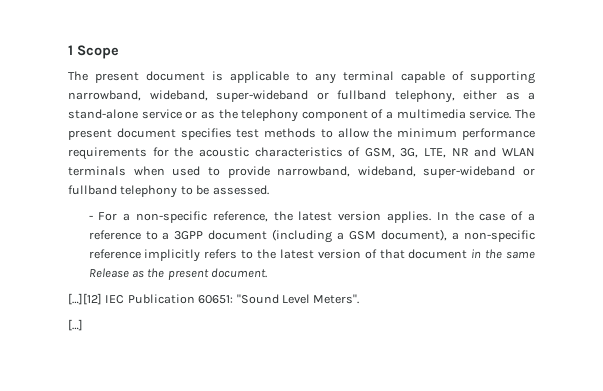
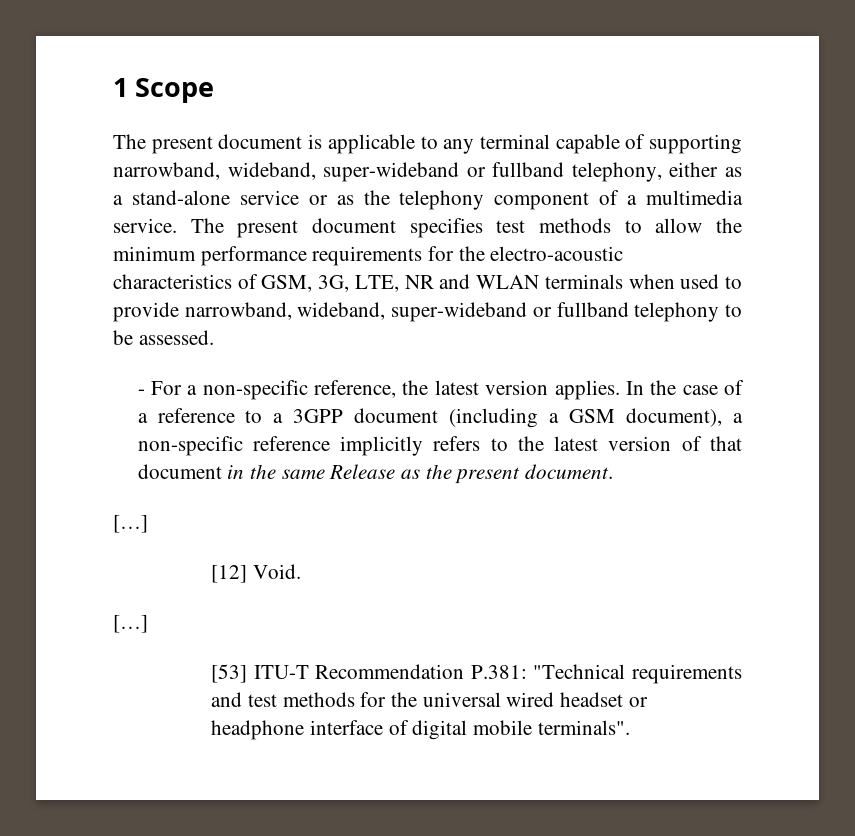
- The present document specifies test methods to allow the minimum performance requirements for the acoustic characteristics of GSM, 3G, LTE, NR and WLAN terminals when used to provide narrowband, wideband, super-wideband or fullband telephony to be assessed.
+ The present document specifies test methods to allow the minimum performance requirements for the electro-acoustic characteristics of GSM, 3G, LTE, NR and WLAN terminals when used to provide narrowband, wideband, super-wideband or fullband telephony to be assessed.
  In the case of a reference to a 3GPP document (including a GSM document), a non-specific reference implicitly refers to the latest version of that document in the same Release as the present document.
- […][12] IEC Publication 60651: "Sound Level Meters".
  […]
+ [12] Void.
+ […]
+ [53] ITU-T Recommendation P.381: "Technical requirements and test methods for the universal wired headset or headphone interface of digital mobile terminals".

